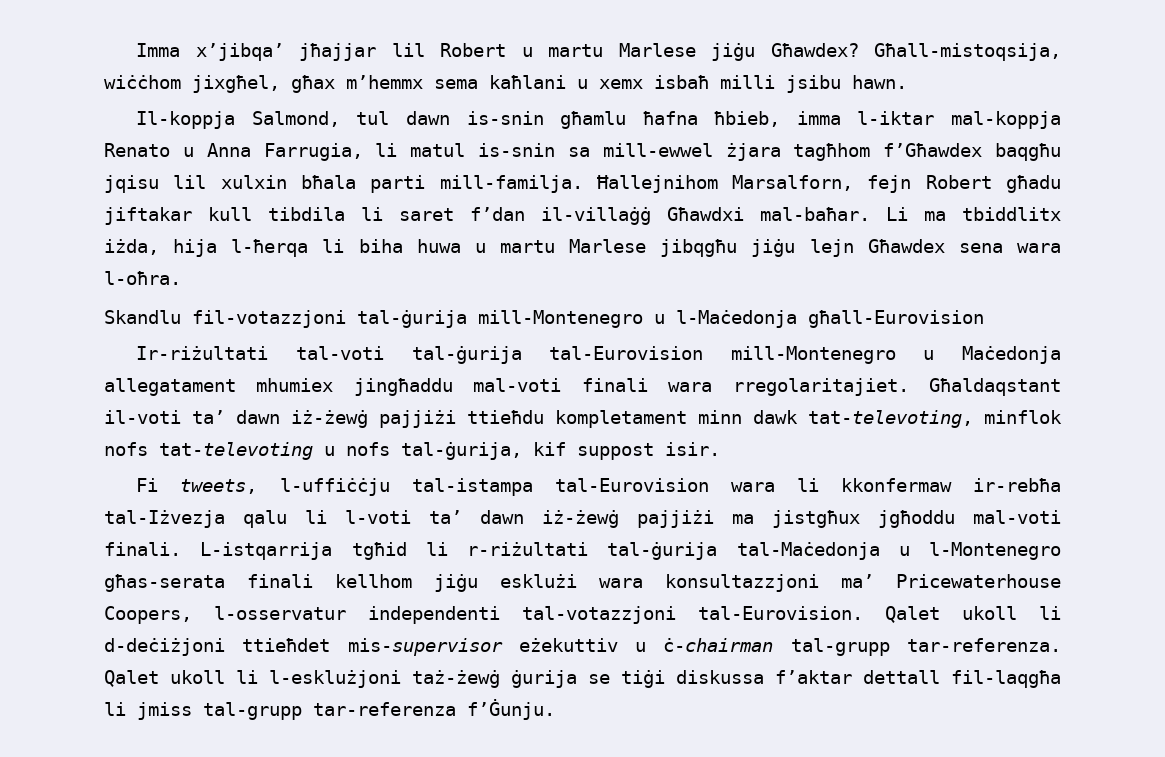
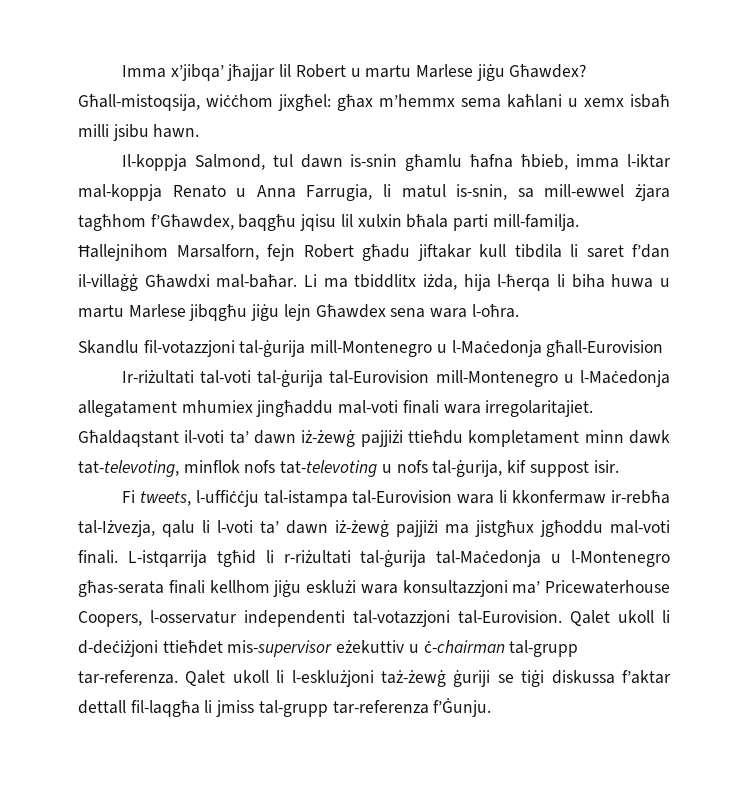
- Għall-mistoqsija, wiċċhom jixgħel, għax m’hemmx sema kaħlani u xemx isbaħ milli jsibu hawn.
+ Għall-mistoqsija, wiċċhom jixgħel: għax m’hemmx sema kaħlani u xemx isbaħ milli jsibu hawn.
- Il-koppja Salmond, tul dawn is-snin għamlu ħafna ħbieb, imma l-iktar mal-koppja Renato u Anna Farrugia, li matul is-snin sa mill-ewwel żjara tagħhom f’Għawdex baqgħu jqisu lil xulxin bħala parti mill-familja.
+ Il-koppja Salmond, tul dawn is-snin għamlu ħafna ħbieb, imma l-iktar mal-koppja Renato u Anna Farrugia, li matul is-snin, sa mill-ewwel żjara tagħhom f’Għawdex, baqgħu jqisu lil xulxin bħala parti mill-familja.
- Ir-riżultati tal-voti tal-ġurija tal-Eurovision mill-Montenegro u Maċedonja allegatament mhumiex jingħaddu mal-voti finali wara rregolaritajiet.
+ Ir-riżultati tal-voti tal-ġurija tal-Eurovision mill-Montenegro u l-Maċedonja allegatament mhumiex jingħaddu mal-voti finali wara irregolaritajiet.
- Fi tweets, l-uffiċċju tal-istampa tal-Eurovision wara li kkonfermaw ir-rebħa tal-Iżvezja qalu li l-voti ta’ dawn iż-żewġ pajjiżi ma jistgħux jgħoddu mal-voti finali.
+ Fi tweets, l-uffiċċju tal-istampa tal-Eurovision wara li kkonfermaw ir-rebħa tal-Iżvezja, qalu li l-voti ta’ dawn iż-żewġ pajjiżi ma jistgħux jgħoddu mal-voti finali.
- Qalet ukoll li l-esklużjoni taż-żewġ ġurija se tiġi diskussa f’aktar dettall fil-laqgħa li jmiss tal-grupp tar-referenza f’Ġunju.
+ Qalet ukoll li l-esklużjoni taż-żewġ ġuriji se tiġi diskussa f’aktar dettall fil-laqgħa li jmiss tal-grupp tar-referenza f’Ġunju.

